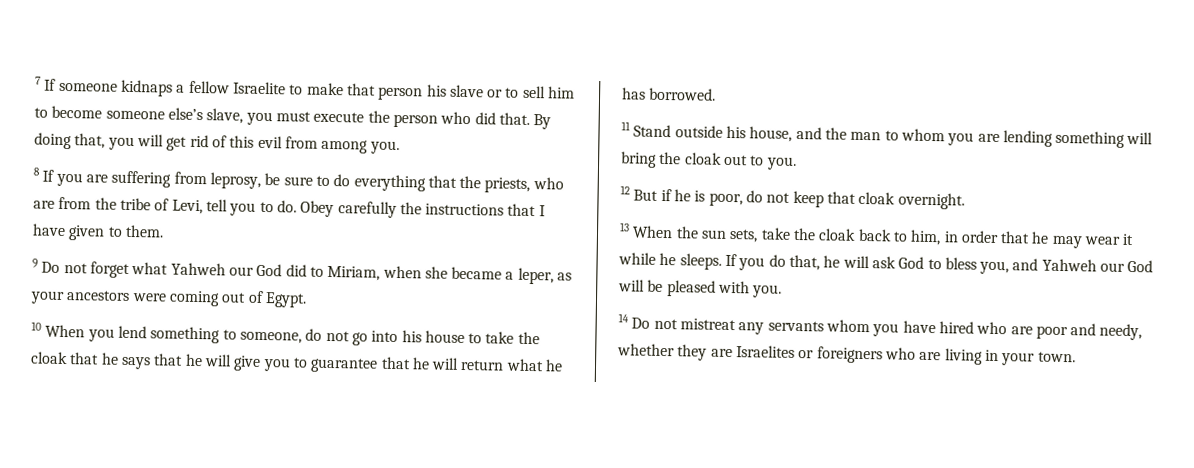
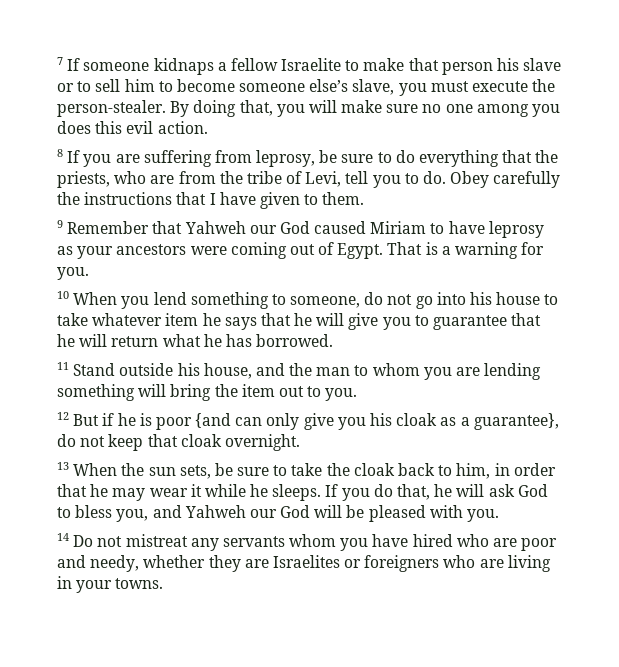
- 7 If someone kidnaps a fellow Israelite to make that person his slave or to sell him to become someone else’s slave, you must execute the person who did that.
+ 7 If someone kidnaps a fellow Israelite to make that person his slave or to sell him to become someone else’s slave, you must execute the person-stealer.
- By doing that, you will get rid of this evil from among you.
+ By doing that, you will make sure no one among you does this evil action.
- 9 Do not forget what Yahweh our God did to Miriam, when she became a leper, as your ancestors were coming out of Egypt.
+ 9 Remember that Yahweh our God caused Miriam to have leprosy as your ancestors were coming out of Egypt. That is a warning for you.
- 10 When you lend something to someone, do not go into his house to take the cloak that he says that he will give you to guarantee that he will return what he has borrowed.
+ 10 When you lend something to someone, do not go into his house to take whatever item he says that he will give you to guarantee that he will return what he has borrowed.
- 11 Stand outside his house, and the man to whom you are lending something will bring the cloak out to you.
+ 11 Stand outside his house, and the man to whom you are lending something will bring the item out to you.
- 12 But if he is poor, do not keep that cloak overnight.
+ 12 But if he is poor {and can only give you his cloak as a guarantee}, do not keep that cloak overnight.
- 13 When the sun sets, take the cloak back to him, in order that he may wear it while he sleeps.
+ 13 When the sun sets, be sure to take the cloak back to him, in order that he may wear it while he sleeps.
- 14 Do not mistreat any servants whom you have hired who are poor and needy, whether they are Israelites or foreigners who are living in your town.
+ 14 Do not mistreat any servants whom you have hired who are poor and needy, whether they are Israelites or foreigners who are living in your towns.

